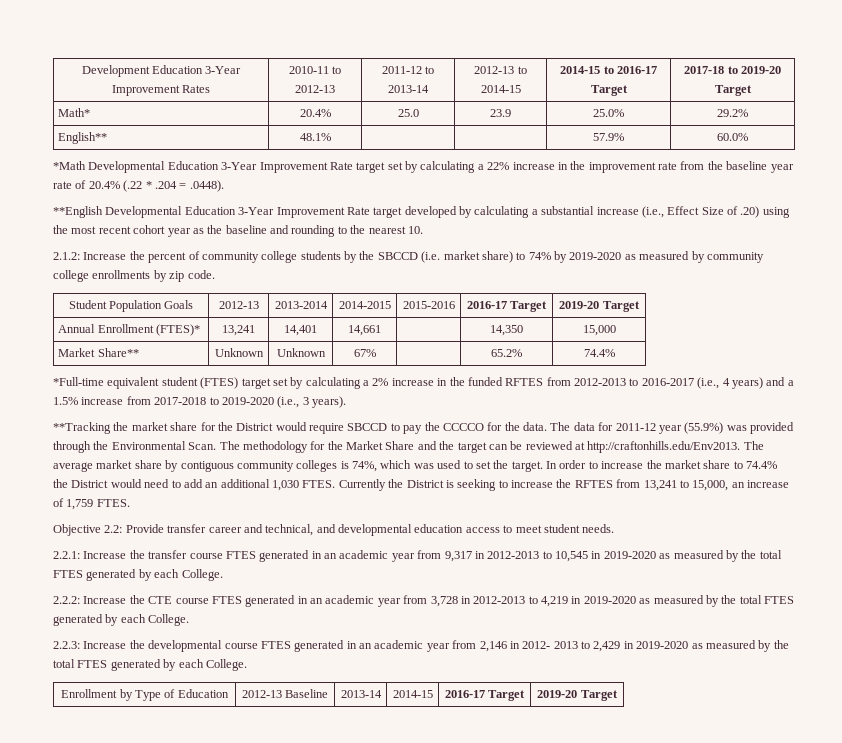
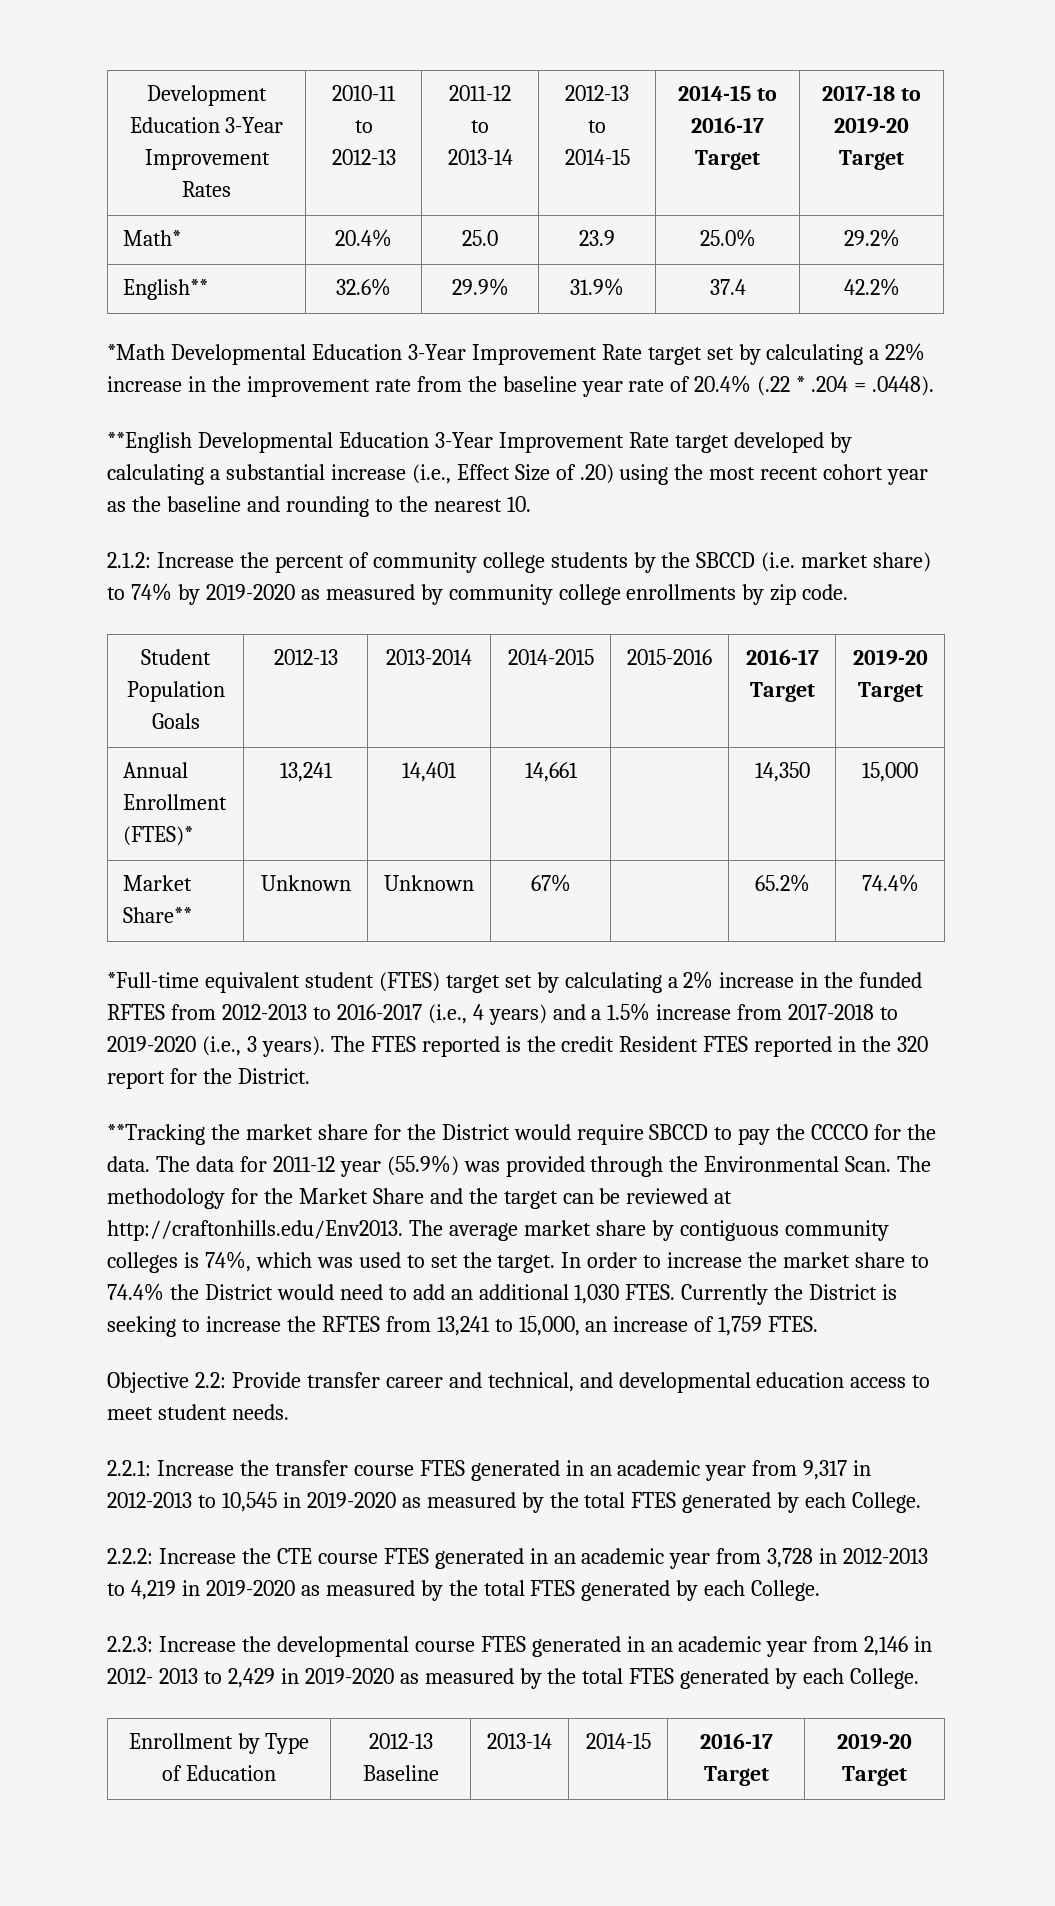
- English** | 48.1% | | | 57.9% | 60.0%
+ English** | 32.6% | 29.9% | 31.9% | 37.4 | 42.2%
+ The FTES reported is the credit Resident FTES reported in the 320 report for the District.

